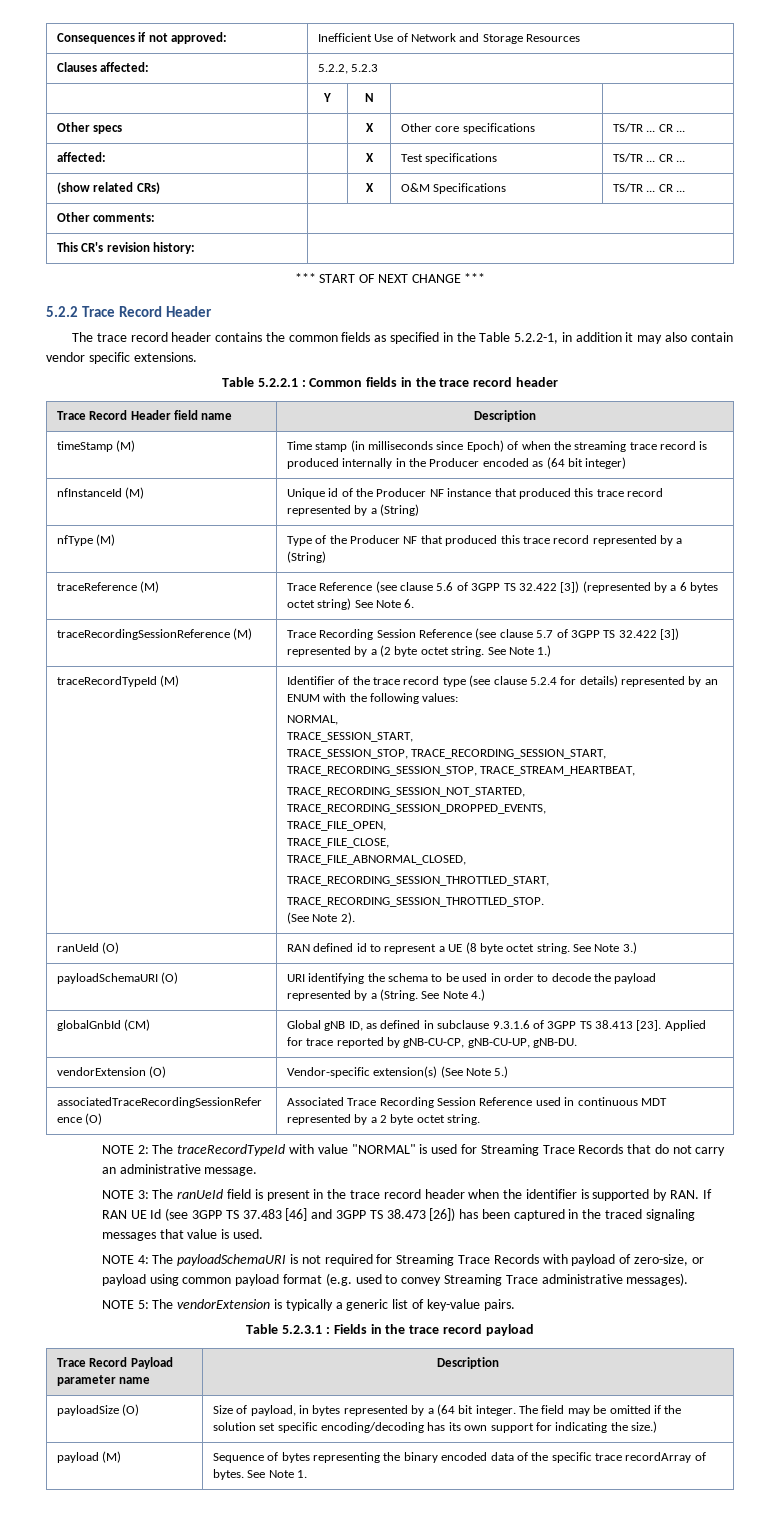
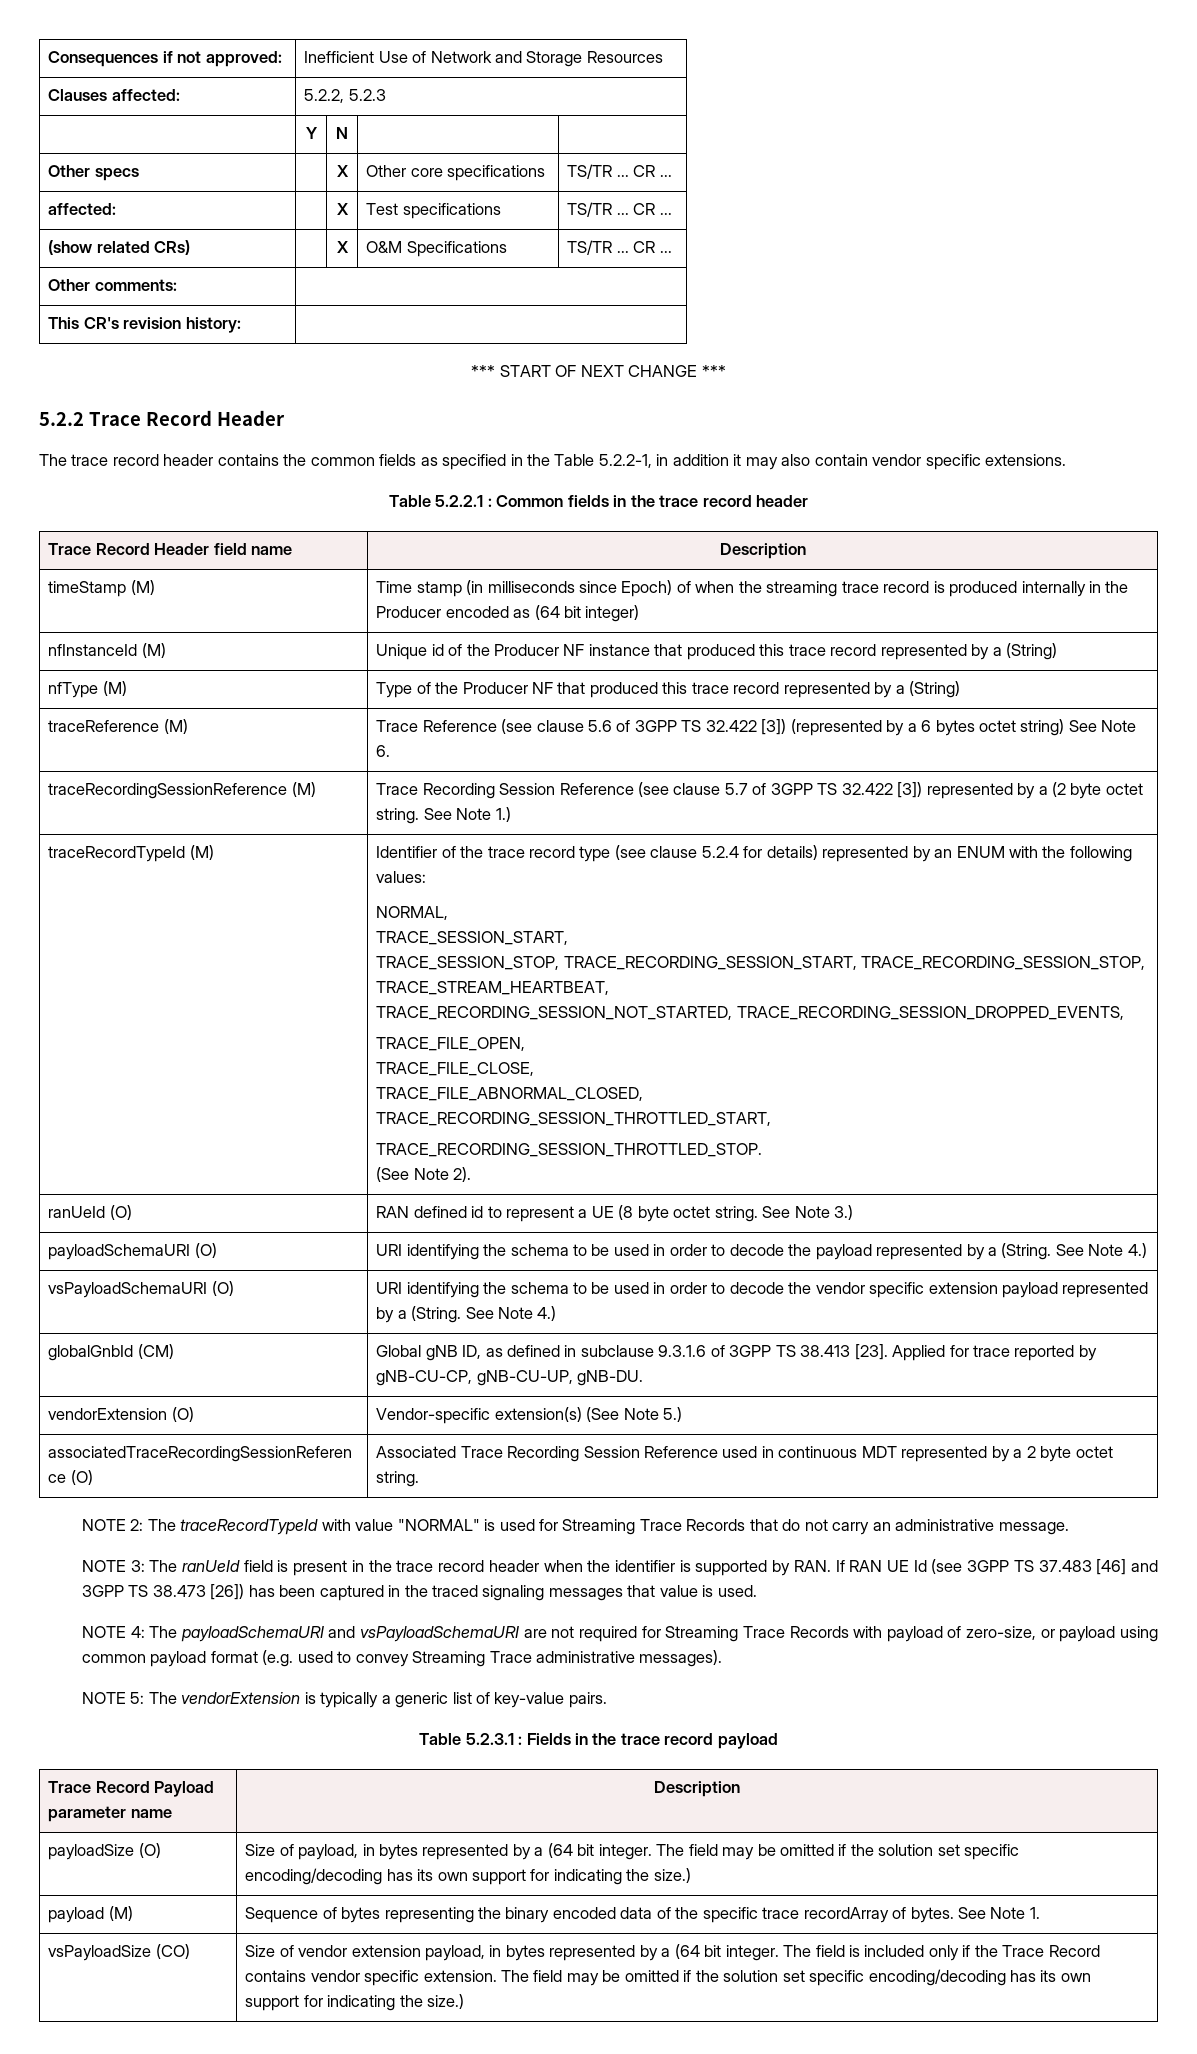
+ vsPayloadSchemaURI (O) | URI identifying the schema to be used in order to decode the vendor specific extension payload represented by a (String. See Note 4.)
- NOTE 4: The payloadSchemaURI is not required for Streaming Trace Records with payload of zero-size, or payload using common payload format (e.g. used to convey Streaming Trace administrative messages).
+ NOTE 4: The payloadSchemaURI and vsPayloadSchemaURI are not required for Streaming Trace Records with payload of zero-size, or payload using common payload format (e.g. used to convey Streaming Trace administrative messages).
+ vsPayloadSize (CO) | Size of vendor extension payload, in bytes represented by a (64 bit integer. The field is included only if the Trace Record contains vendor specific extension. The field may be omitted if the solution set specific encoding/decoding has its own support for indicating the size.)

